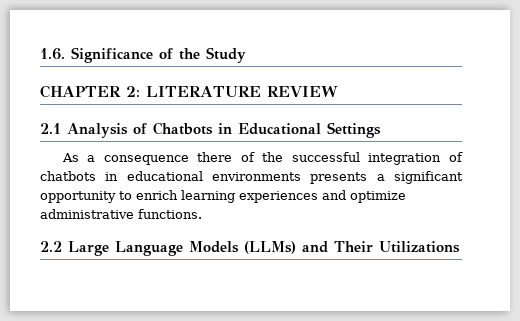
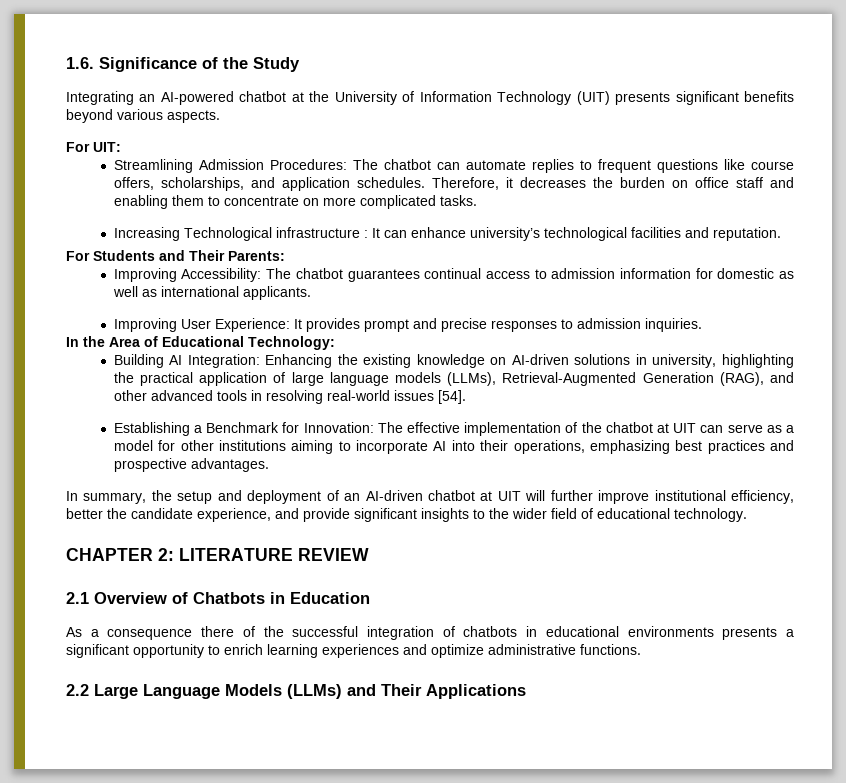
+ Integrating an AI-powered chatbot at the University of Information Technology (UIT) presents significant benefits beyond various aspects.
+ For UIT:
+ Streamlining Admission Procedures: The chatbot can automate replies to frequent questions like course offers, scholarships, and application schedules. Therefore, it decreases the burden on office staff and enabling them to concentrate on more complicated tasks.
+ Increasing Technological infrastructure : It can enhance university’s technological facilities and reputation.
+ For Students and Their Parents:
+ Improving Accessibility: The chatbot guarantees continual access to admission information for domestic as well as international applicants.
+ Improving User Experience: It provides prompt and precise responses to admission inquiries.
+ In the Area of Educational Technology:
+ Building AI Integration: Enhancing the existing knowledge on AI-driven solutions in university, highlighting the practical application of large language models (LLMs), Retrieval-Augmented Generation (RAG), and other advanced tools in resolving real-world issues [54].
+ Establishing a Benchmark for Innovation: The effective implementation of the chatbot at UIT can serve as a model for other institutions aiming to incorporate AI into their operations, emphasizing best practices and prospective advantages.
+ In summary, the setup and deployment of an AI-driven chatbot at UIT will further improve institutional efficiency, better the candidate experience, and provide significant insights to the wider field of educational technology.
- 2.1 Analysis of Chatbots in Educational Settings
+ 2.1 Overview of Chatbots in Education
- 2.2 Large Language Models (LLMs) and Their Utilizations
+ 2.2 Large Language Models (LLMs) and Their Applications

